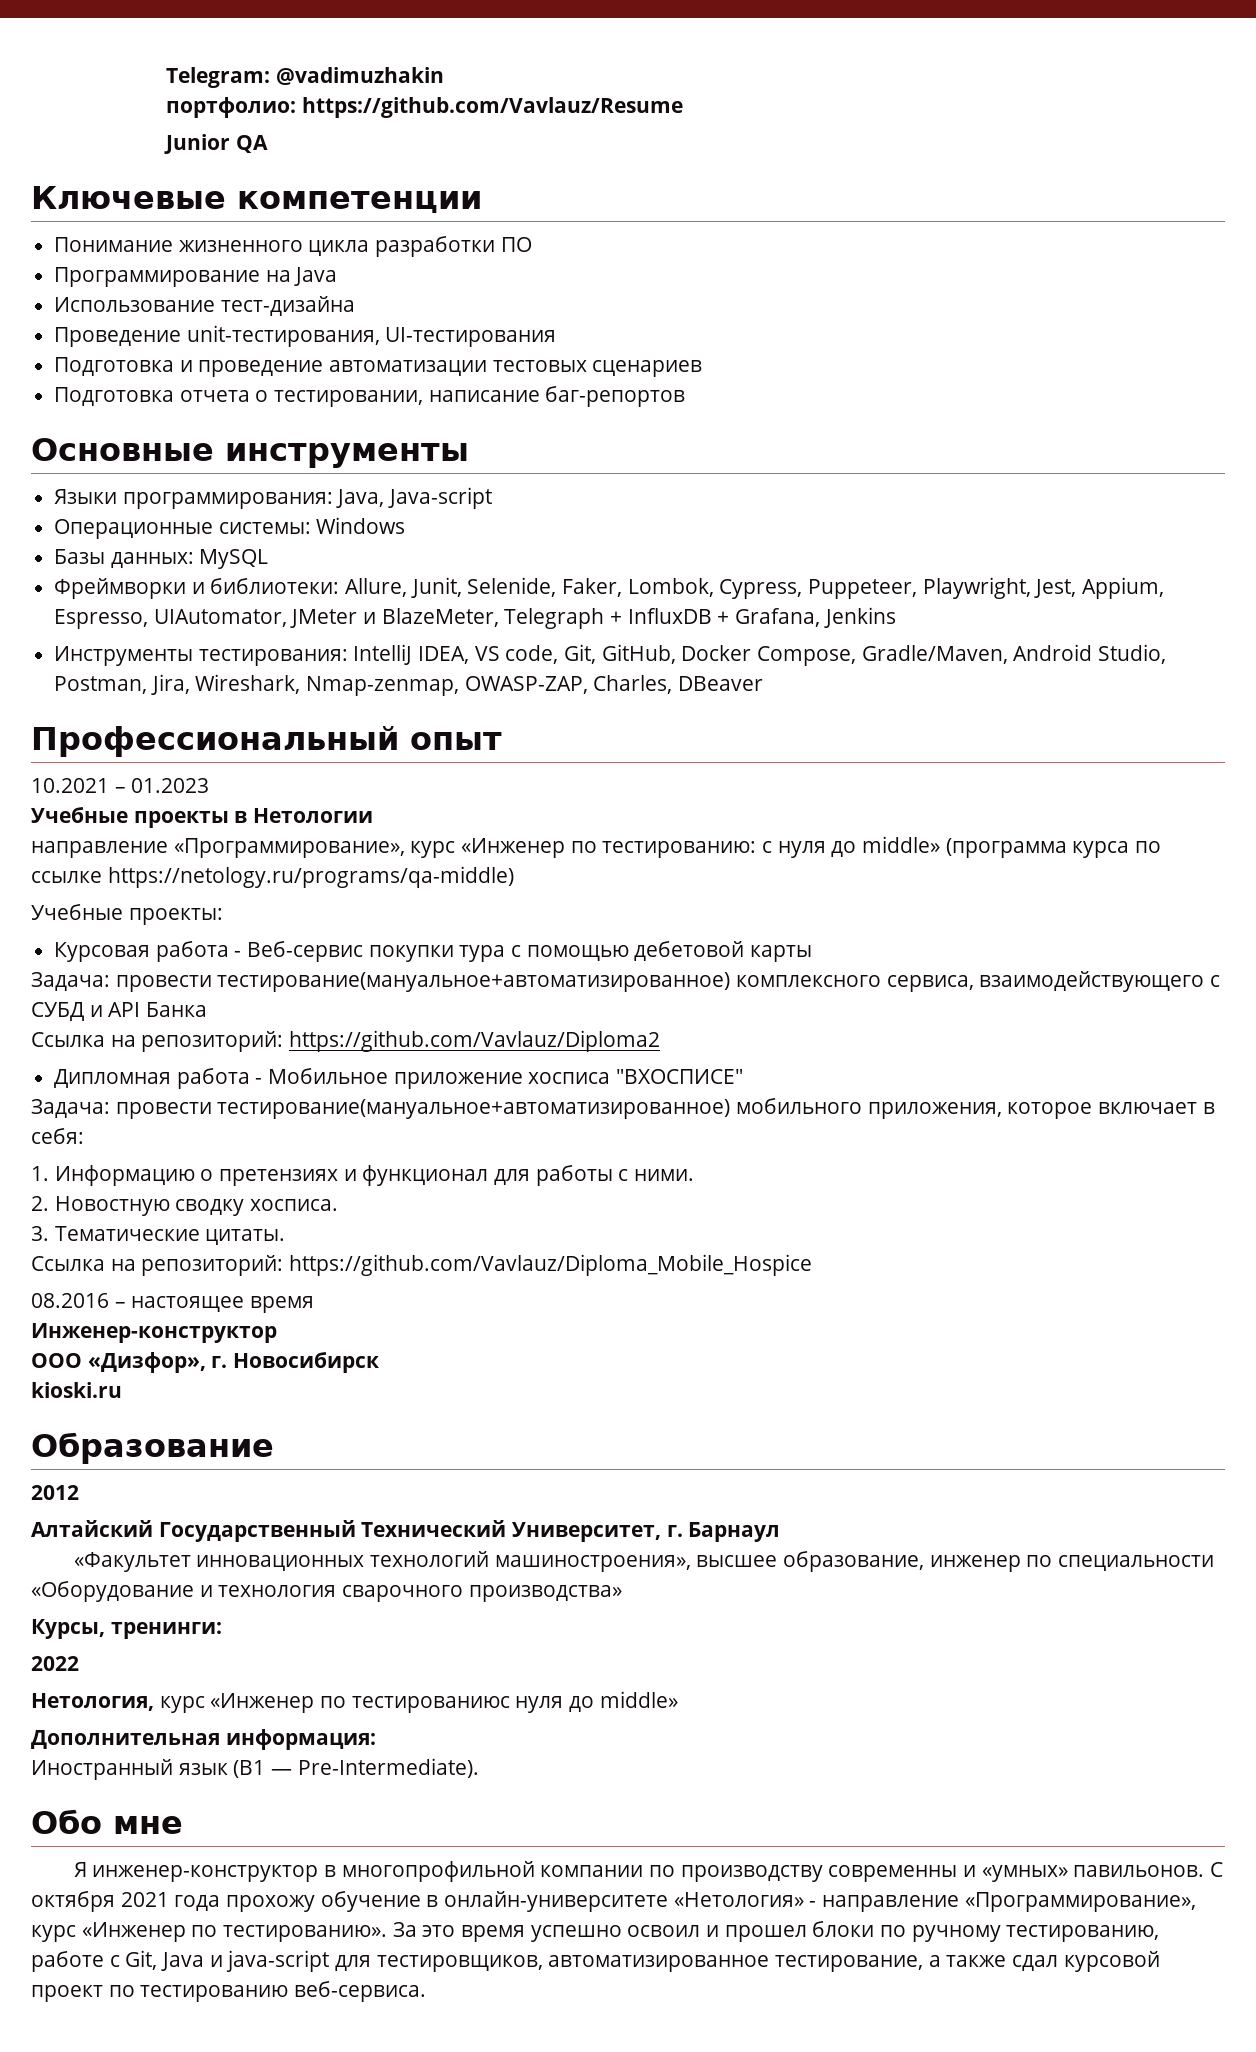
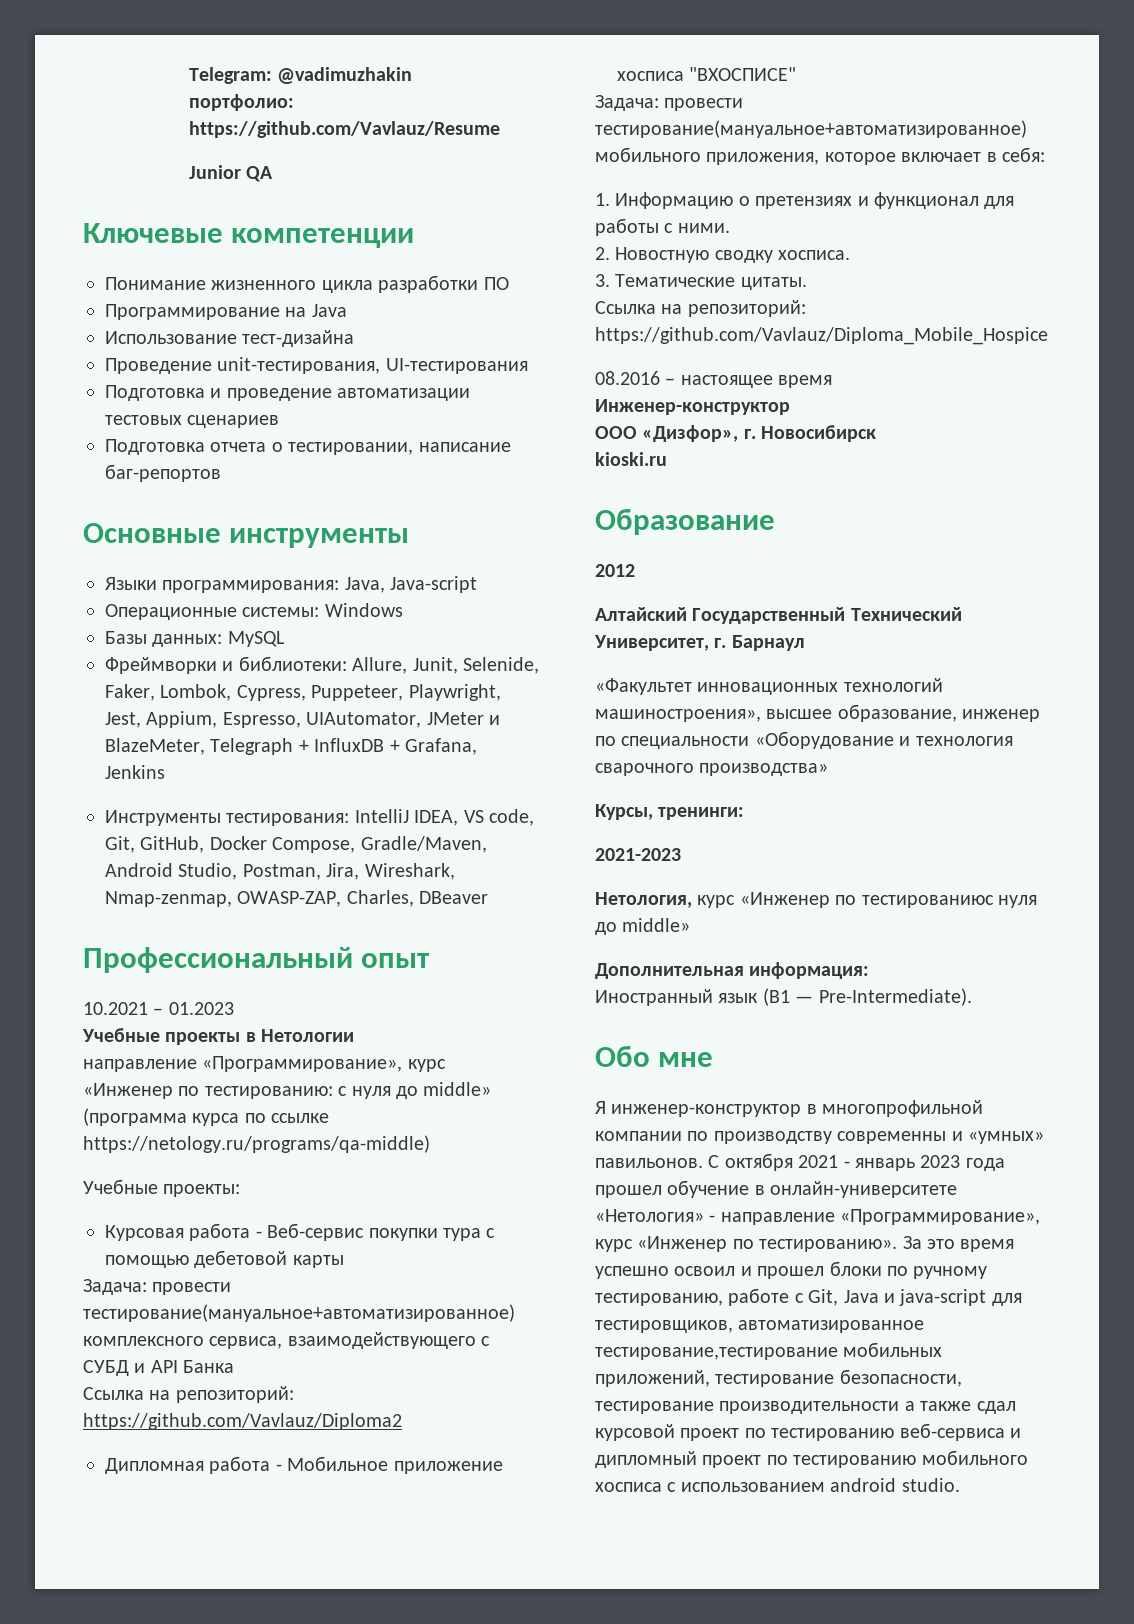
- 2022
+ 2021-2023
- С октября 2021 года прохожу обучение в онлайн-университете «Нетология» - направление «Программирование», курс «Инженер по тестированию».
+ С октября 2021 - январь 2023 года прошел обучение в онлайн-университете «Нетология» - направление «Программирование», курс «Инженер по тестированию».
- За это время успешно освоил и прошел блоки по ручному тестированию, работе с Git, Java и java-script для тестировщиков, автоматизированное тестирование, а также сдал курсовой проект по тестированию веб-сервиса.
+ За это время успешно освоил и прошел блоки по ручному тестированию, работе с Git, Java и java-script для тестировщиков, автоматизированное тестирование,тестирование мобильных приложений, тестирование безопасности, тестирование производительности а также сдал курсовой проект по тестированию веб-сервиса и дипломный проект по тестированию мобильного хосписа с использованием android studio.

